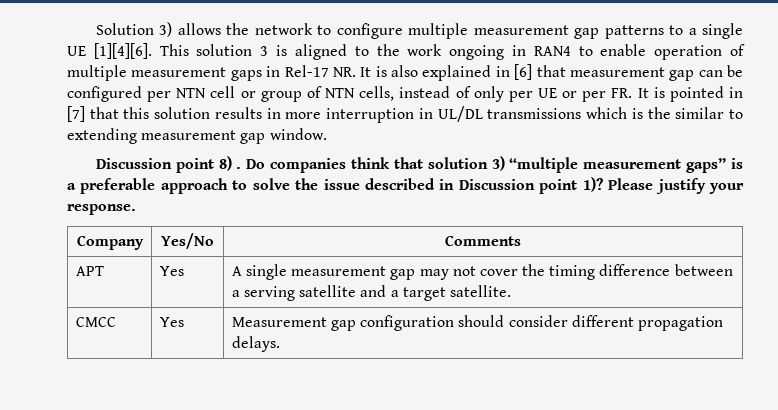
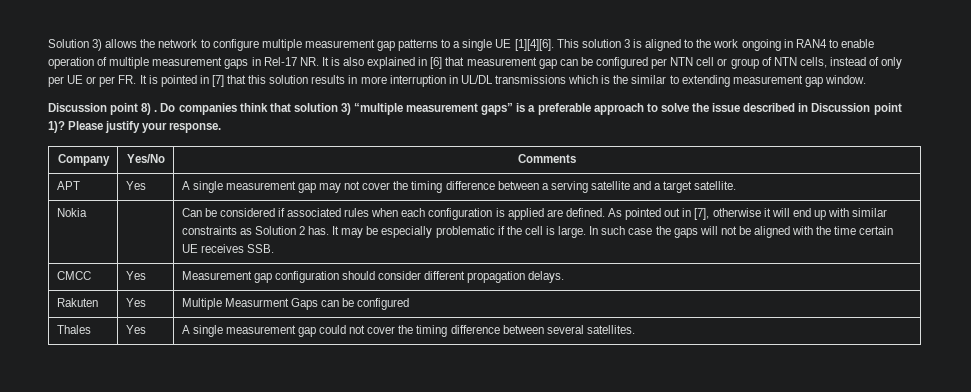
+ Nokia | | Can be considered if associated rules when each configuration is applied are defined. As pointed out in [7], otherwise it will end up with similar constraints as Solution 2 has. It may be especially problematic if the cell is large. In such case the gaps will not be aligned with the time certain UE receives SSB.
+ Rakuten | Yes | Multiple Measurment Gaps can be configured
+ Thales | Yes | A single measurement gap could not cover the timing difference between several satellites.

